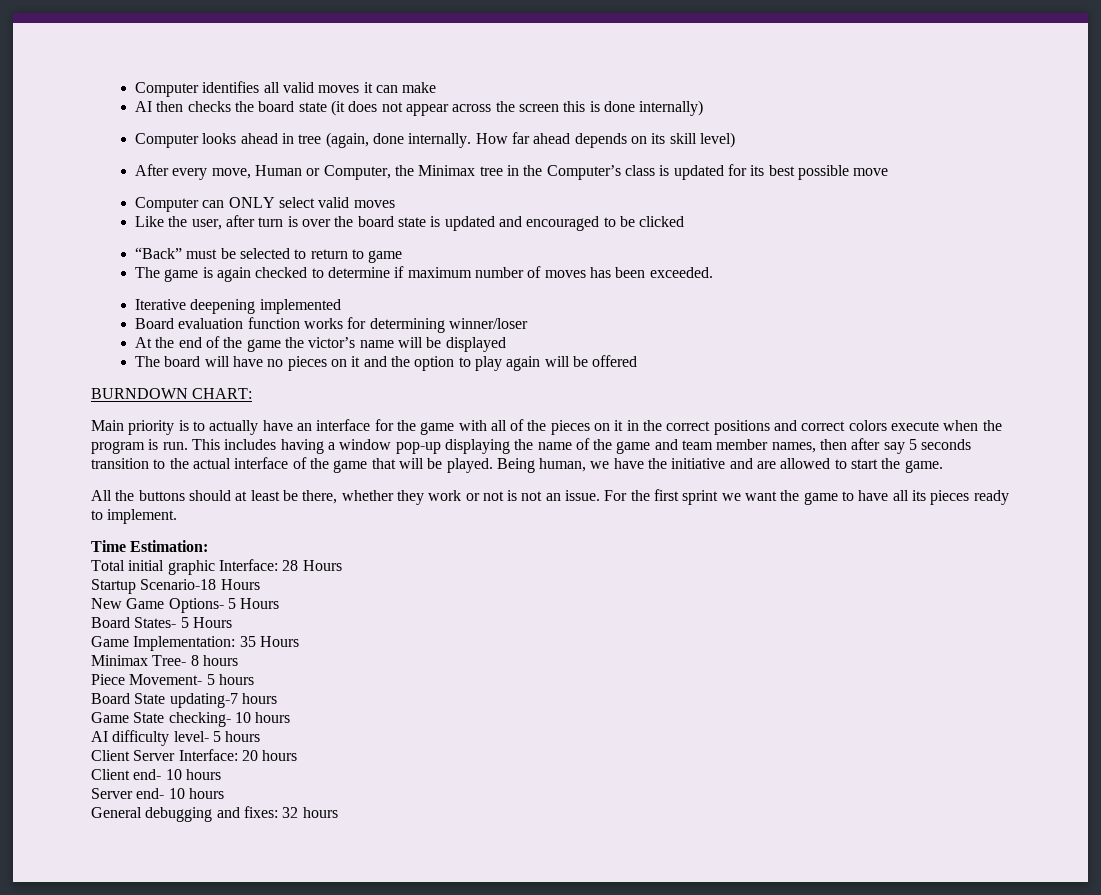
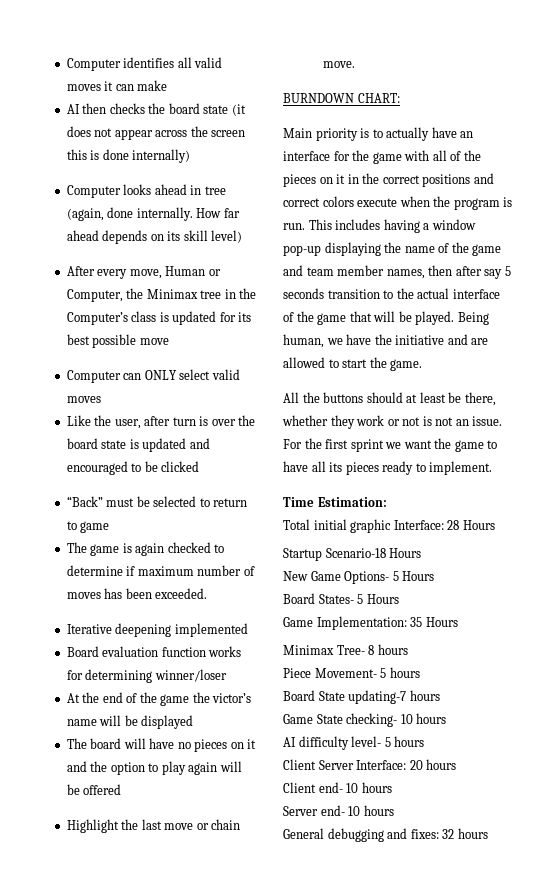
+ Highlight the last move or chain move.

